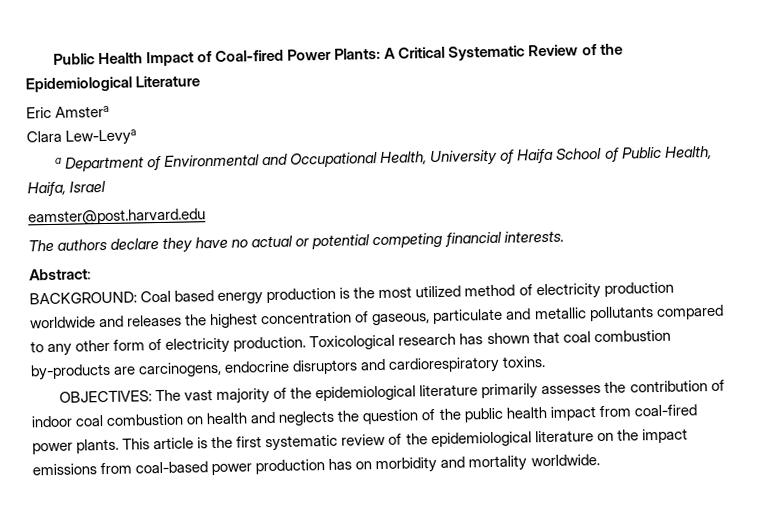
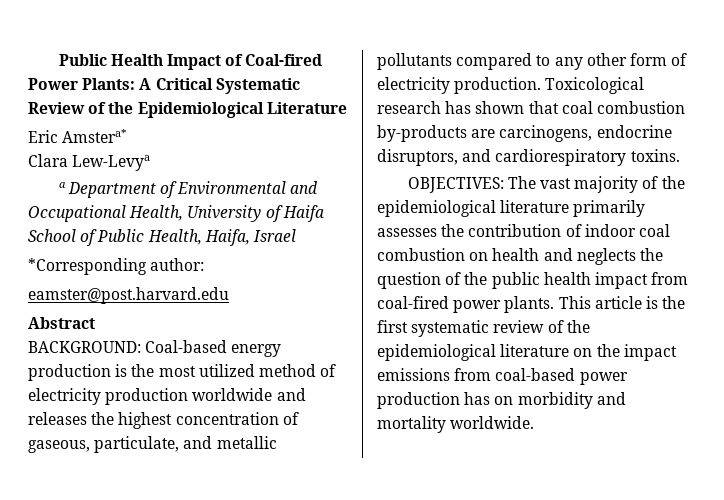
- Eric Amstera
+ Eric Amstera*
+ *Corresponding author:
- The authors declare they have no actual or potential competing financial interests.
- Abstract:
+ Abstract
- BACKGROUND: Coal based energy production is the most utilized method of electricity production worldwide and releases the highest concentration of gaseous, particulate and metallic pollutants compared to any other form of electricity production.
+ BACKGROUND: Coal-based energy production is the most utilized method of electricity production worldwide and releases the highest concentration of gaseous, particulate, and metallic pollutants compared to any other form of electricity production.
- Toxicological research has shown that coal combustion by-products are carcinogens, endocrine disruptors and cardiorespiratory toxins.
+ Toxicological research has shown that coal combustion by-products are carcinogens, endocrine disruptors, and cardiorespiratory toxins.

